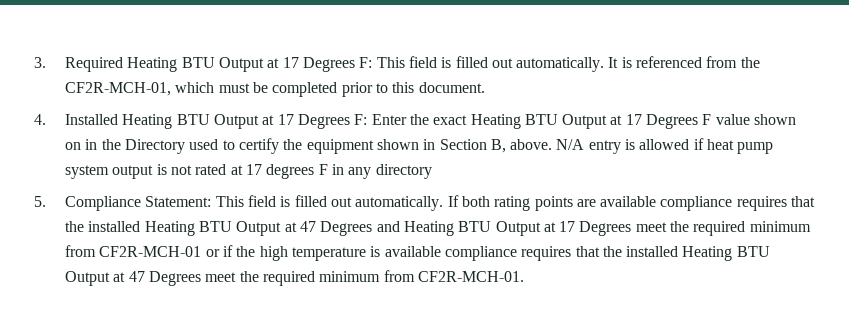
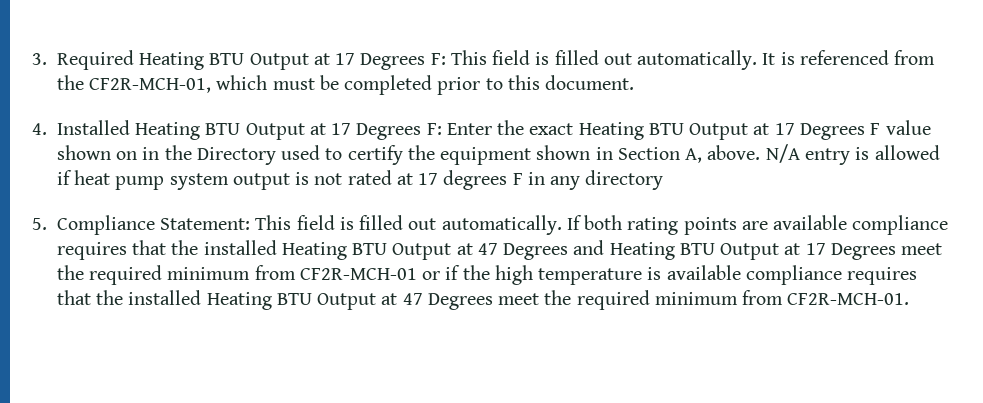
- 4. Installed Heating BTU Output at 17 Degrees F: Enter the exact Heating BTU Output at 17 Degrees F value shown on in the Directory used to certify the equipment shown in Section B, above.
+ 4. Installed Heating BTU Output at 17 Degrees F: Enter the exact Heating BTU Output at 17 Degrees F value shown on in the Directory used to certify the equipment shown in Section A, above.

